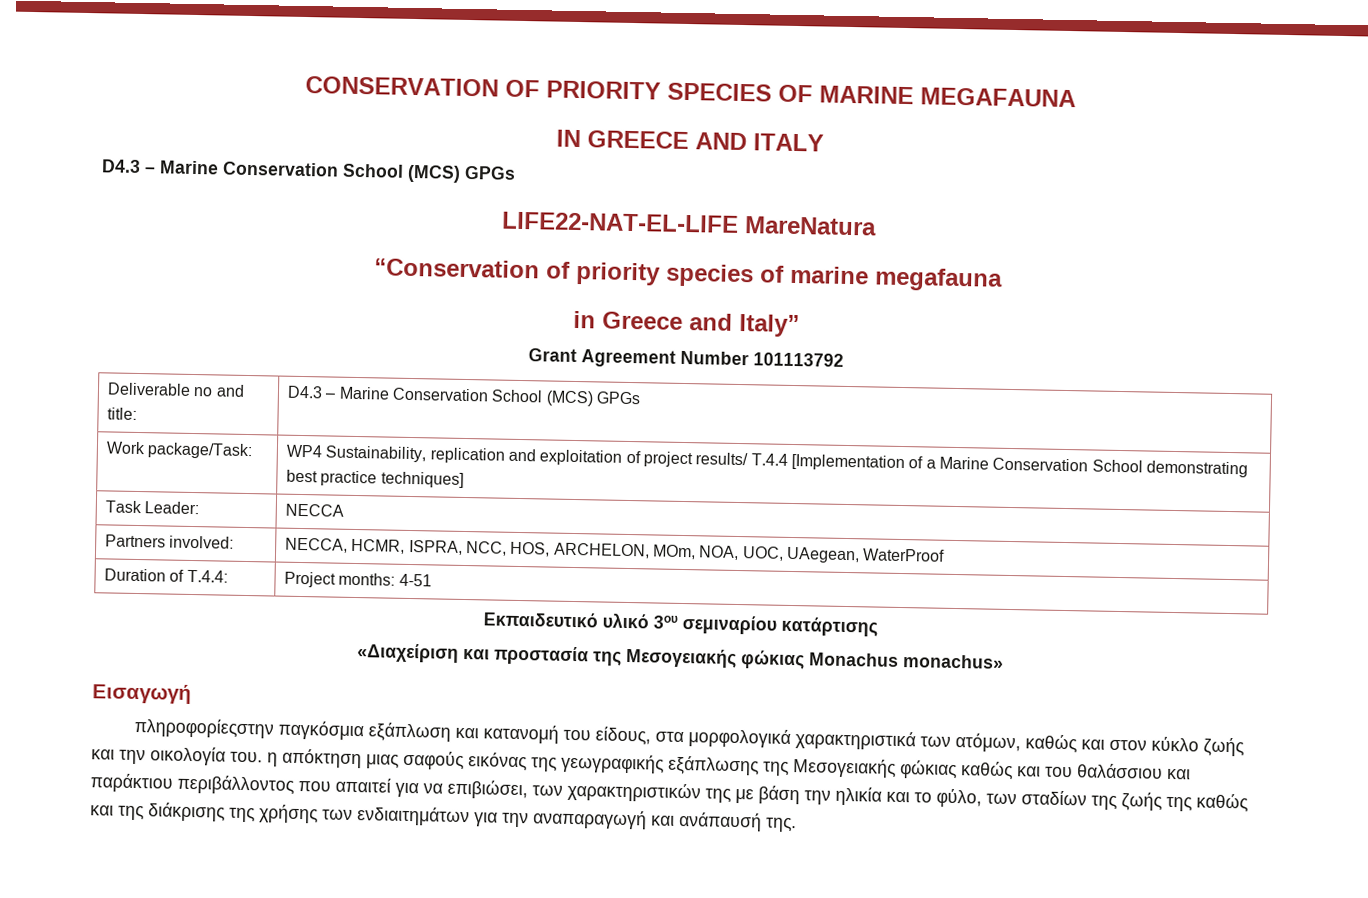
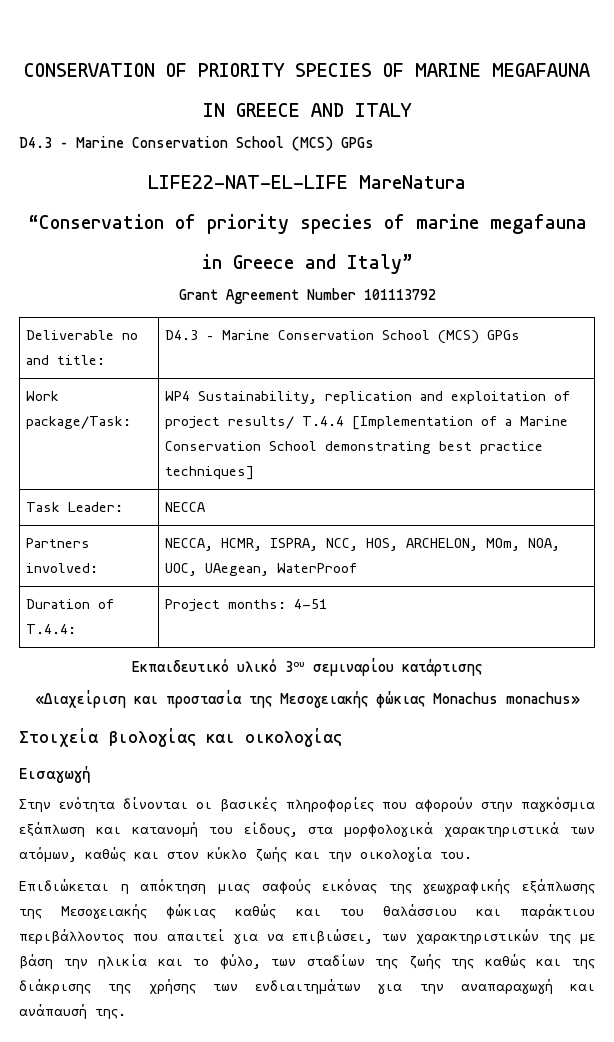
+ Στοιχεία βιολογίας και οικολογίας
  Εισαγωγή
- πληροφορίεςστην παγκόσμια εξάπλωση και κατανομή του είδους, στα μορφολογικά χαρακτηριστικά των ατόμων, καθώς και στον κύκλο ζωής και την οικολογία του. η απόκτηση μιας σαφούς εικόνας της γεωγραφικής εξάπλωσης της Μεσογειακής φώκιας καθώς και του θαλάσσιου και παράκτιου περιβάλλοντος που απαιτεί για να επιβιώσει, των χαρακτηριστικών της με βάση την ηλικία και το φύλο, των σταδίων της ζωής της καθώς και της διάκρισης της χρήσης των ενδιαιτημάτων για την αναπαραγωγή και ανάπαυσή της.
+ Στην ενότητα δίνονται οι βασικές πληροφορίες που αφορούν στην παγκόσμια εξάπλωση και κατανομή του είδους, στα μορφολογικά χαρακτηριστικά των ατόμων, καθώς και στον κύκλο ζωής και την οικολογία του.
+ Επιδιώκεται η απόκτηση μιας σαφούς εικόνας της γεωγραφικής εξάπλωσης της Μεσογειακής φώκιας καθώς και του θαλάσσιου και παράκτιου περιβάλλοντος που απαιτεί για να επιβιώσει, των χαρακτηριστικών της με βάση την ηλικία και το φύλο, των σταδίων της ζωής της καθώς και της διάκρισης της χρήσης των ενδιαιτημάτων για την αναπαραγωγή και ανάπαυσή της.

